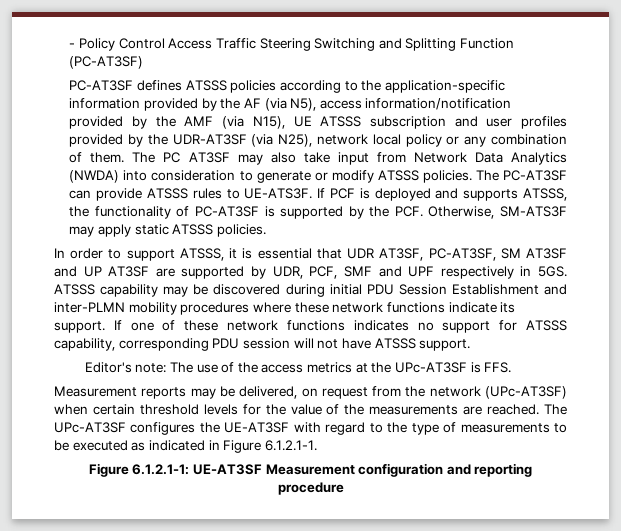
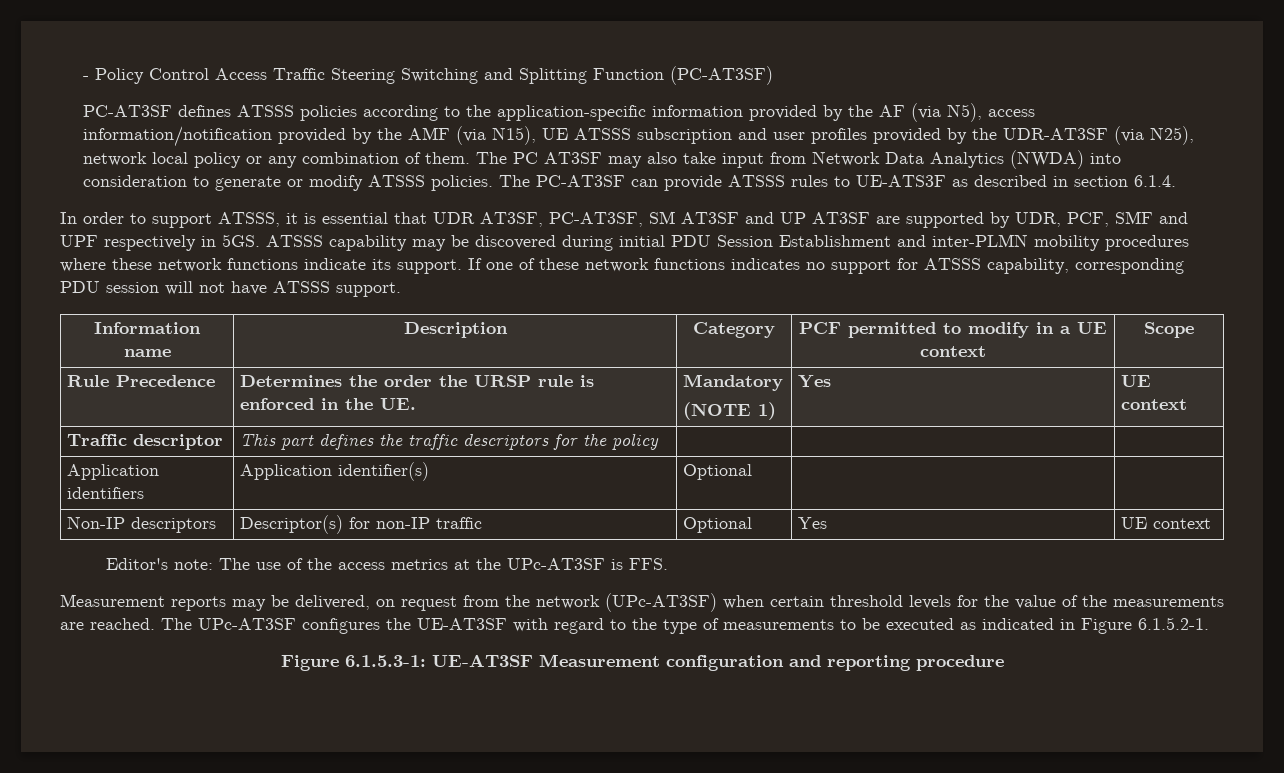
- The PC-AT3SF can provide ATSSS rules to UE-ATS3F. If PCF is deployed and supports ATSSS, the functionality of PC-AT3SF is supported by the PCF. Otherwise, SM-ATS3F may apply static ATSSS policies.
+ The PC-AT3SF can provide ATSSS rules to UE-ATS3F as described in section 6.1.4.
+ Information name | Description | Category | PCF permitted to modify in a UE context | Scope
+ Rule Precedence | Determines the order the URSP rule is enforced in the UE. | Mandatory
+ (NOTE 1) | Yes | UE context
+ Traffic descriptor | This part defines the traffic descriptors for the policy | | |
+ Application identifiers | Application identifier(s) | Optional | |
+ Non-IP descriptors | Descriptor(s) for non-IP traffic | Optional | Yes | UE context
- The UPc-AT3SF configures the UE-AT3SF with regard to the type of measurements to be executed as indicated in Figure 6.1.2.1-1.
- Figure 6.1.2.1-1: UE-AT3SF Measurement configuration and reporting procedure
+ The UPc-AT3SF configures the UE-AT3SF with regard to the type of measurements to be executed as indicated in Figure 6.1.5.2-1.
+ Figure 6.1.5.3-1: UE-AT3SF Measurement configuration and reporting procedure

